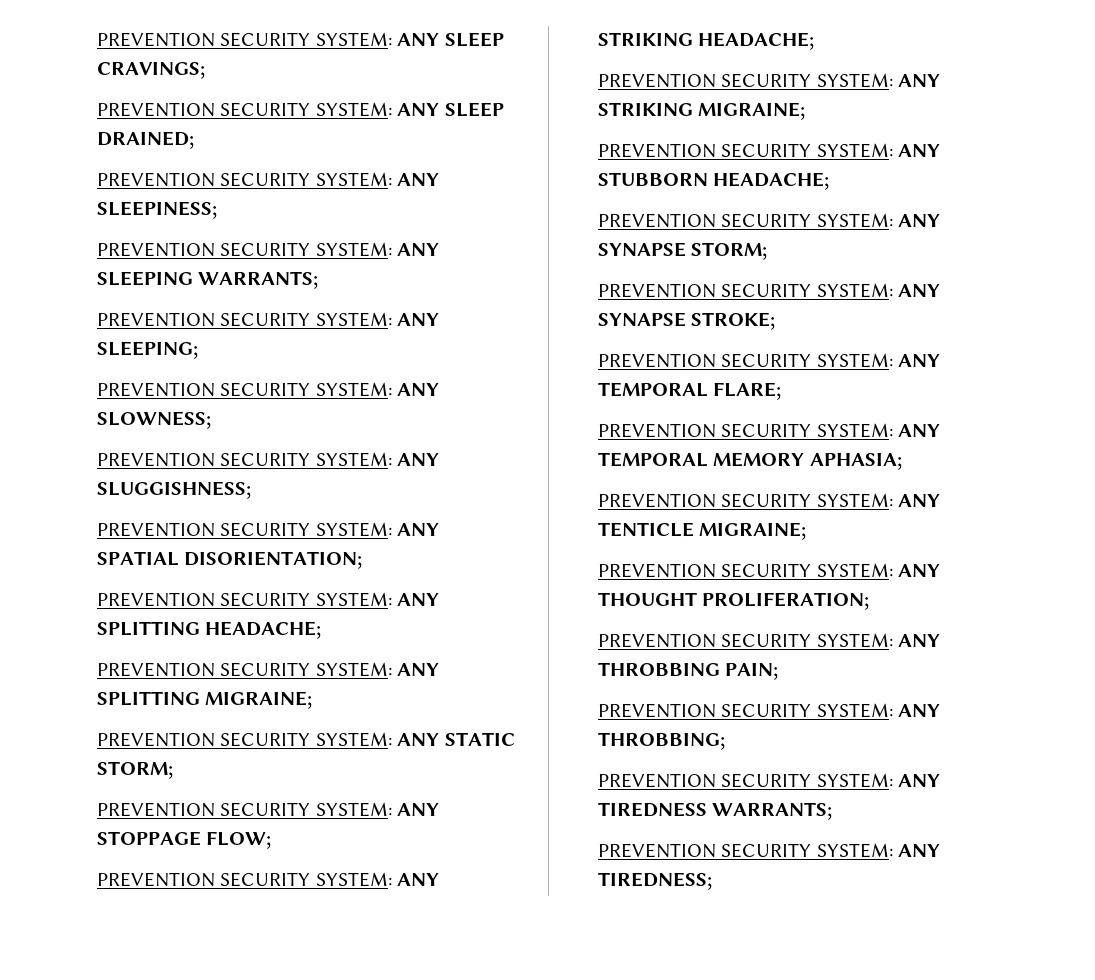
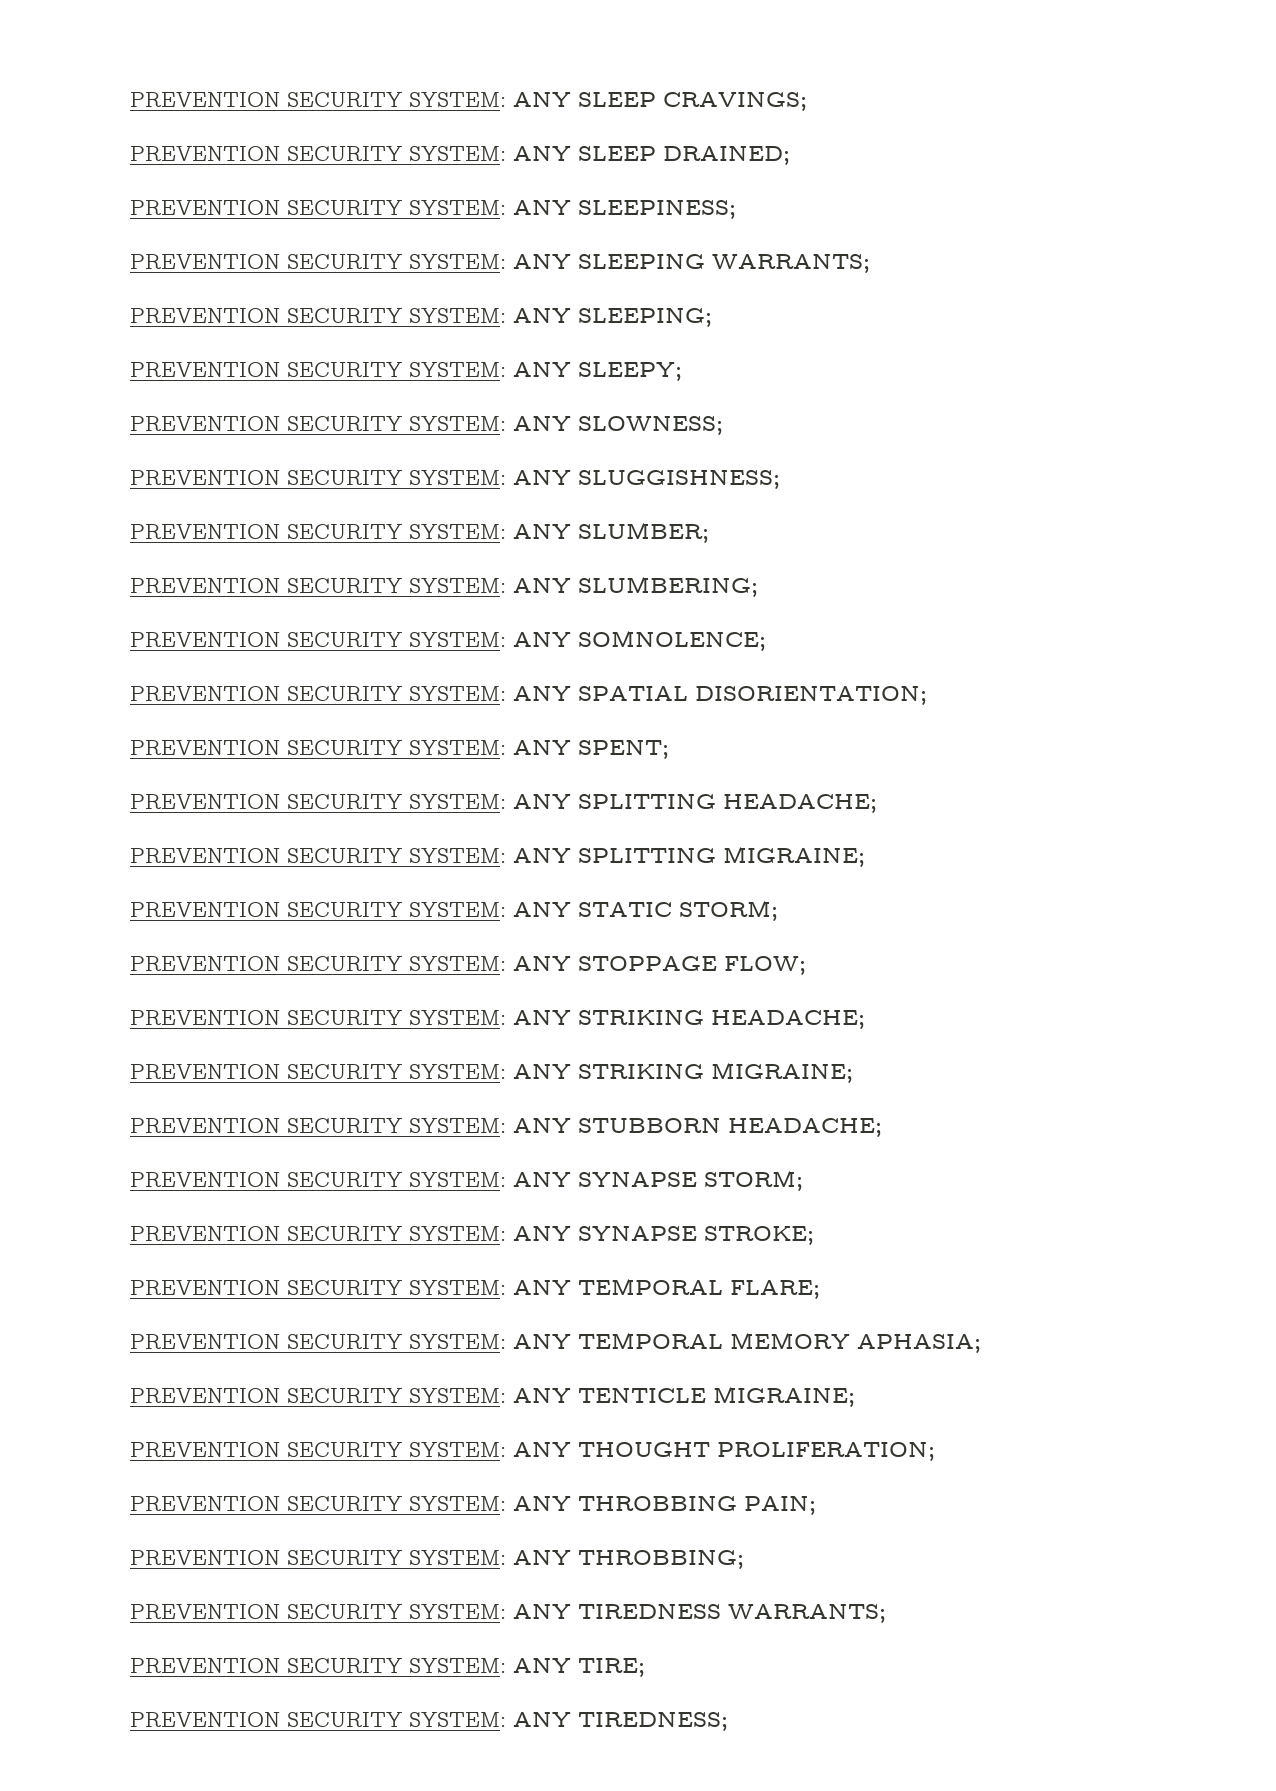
+ PREVENTION SECURITY SYSTEM: ANY SLEEPY;
+ PREVENTION SECURITY SYSTEM: ANY SLUMBER;
+ PREVENTION SECURITY SYSTEM: ANY SLUMBERING;
+ PREVENTION SECURITY SYSTEM: ANY SOMNOLENCE;
+ PREVENTION SECURITY SYSTEM: ANY SPENT;
+ PREVENTION SECURITY SYSTEM: ANY TIRE;

